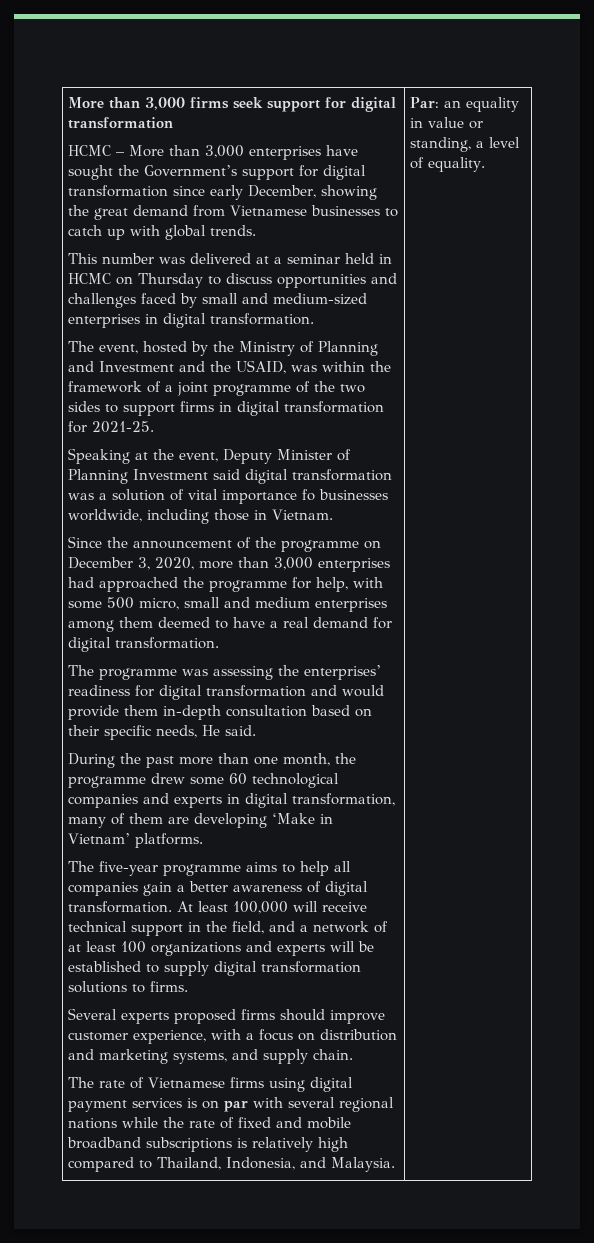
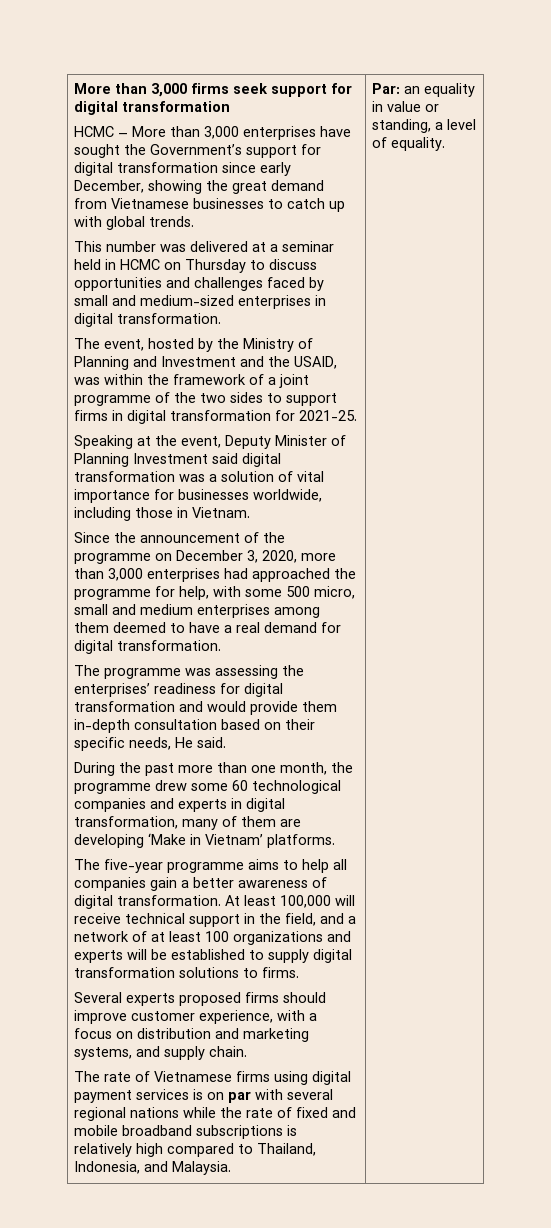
- Speaking at the event, Deputy Minister of Planning Investment said digital transformation was a solution of vital importance fo businesses worldwide, including those in Vietnam.
+ Speaking at the event, Deputy Minister of Planning Investment said digital transformation was a solution of vital importance for businesses worldwide, including those in Vietnam.

